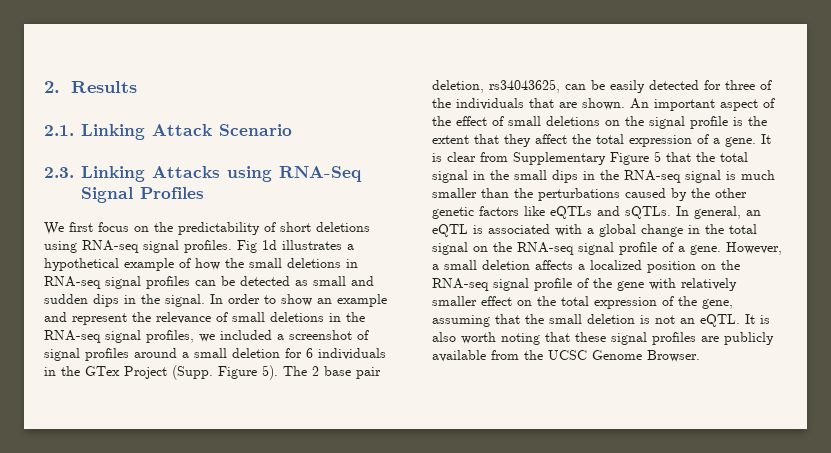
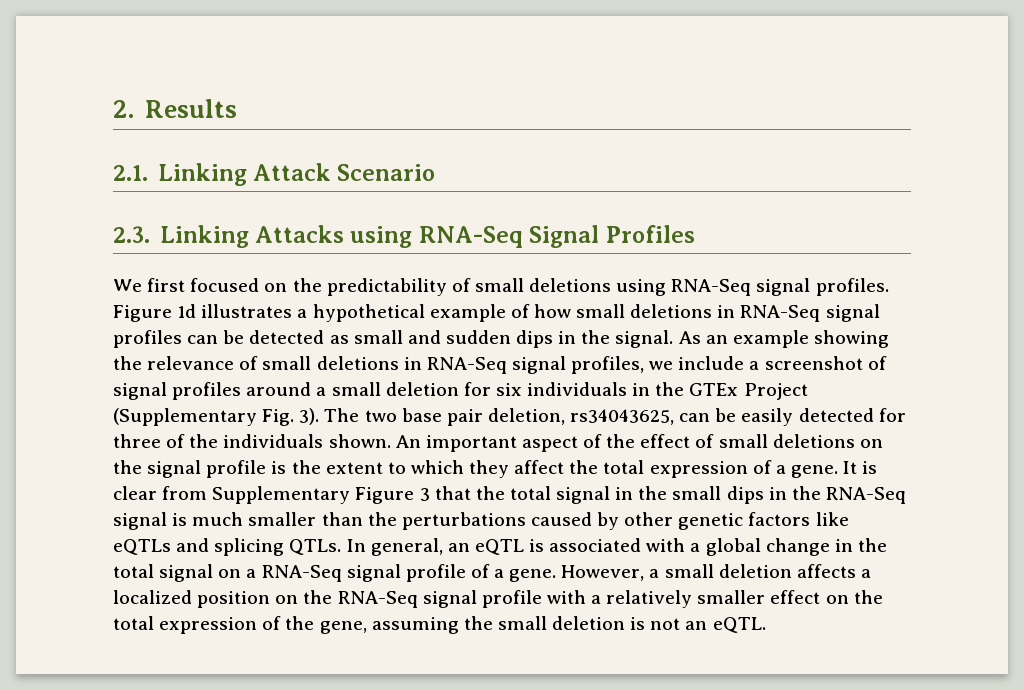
- We first focus on the predictability of short deletions using RNA-seq signal profiles.
+ We first focused on the predictability of small deletions using RNA-Seq signal profiles.
- Fig 1d illustrates a hypothetical example of how the small deletions in RNA-seq signal profiles can be detected as small and sudden dips in the signal.
+ Figure 1d illustrates a hypothetical example of how small deletions in RNA-Seq signal profiles can be detected as small and sudden dips in the signal.
- In order to show an example and represent the relevance of small deletions in the RNA-seq signal profiles, we included a screenshot of signal profiles around a small deletion for 6 individuals in the GTex Project (Supp. Figure 5). The 2 base pair deletion, rs34043625, can be easily detected for three of the individuals that are shown.
+ As an example showing the relevance of small deletions in RNA-Seq signal profiles, we include a screenshot of signal profiles around a small deletion for six individuals in the GTEx Project (Supplementary Fig. 3). The two base pair deletion, rs34043625, can be easily detected for three of the individuals shown.
- An important aspect of the effect of small deletions on the signal profile is the extent that they affect the total expression of a gene.
+ An important aspect of the effect of small deletions on the signal profile is the extent to which they affect the total expression of a gene.
- It is clear from Supplementary Figure 5 that the total signal in the small dips in the RNA-seq signal is much smaller than the perturbations caused by the other genetic factors like eQTLs and sQTLs.
+ It is clear from Supplementary Figure 3 that the total signal in the small dips in the RNA-Seq signal is much smaller than the perturbations caused by other genetic factors like eQTLs and splicing QTLs.
- In general, an eQTL is associated with a global change in the total signal on the RNA-seq signal profile of a gene.
+ In general, an eQTL is associated with a global change in the total signal on a RNA-Seq signal profile of a gene.
- However, a small deletion affects a localized position on the RNA-seq signal profile of the gene with relatively smaller effect on the total expression of the gene, assuming that the small deletion is not an eQTL. It is also worth noting that these signal profiles are publicly available from the UCSC Genome Browser.
+ However, a small deletion affects a localized position on the RNA-Seq signal profile with a relatively smaller effect on the total expression of the gene, assuming the small deletion is not an eQTL.

